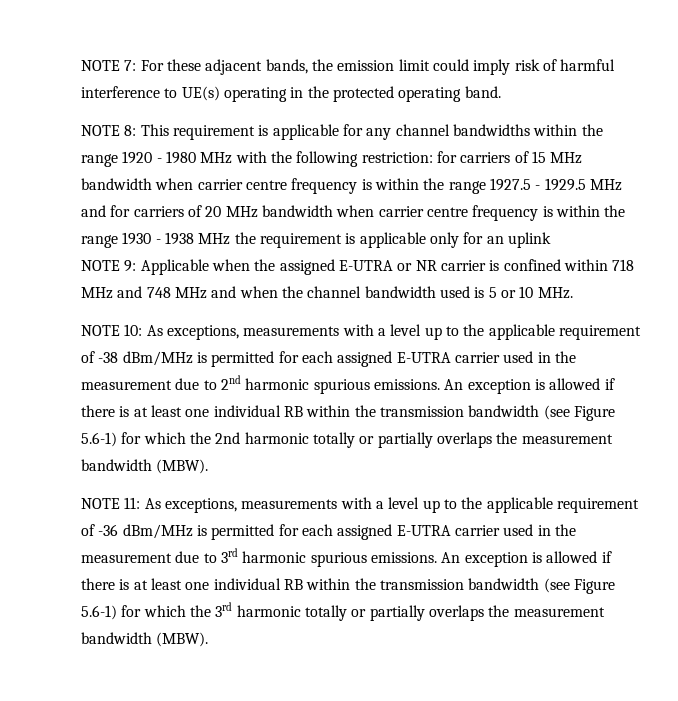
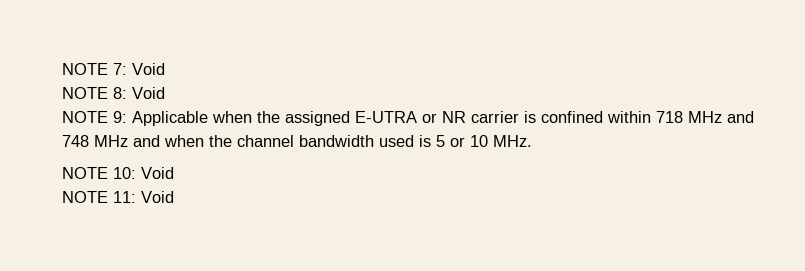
- NOTE 7: For these adjacent bands, the emission limit could imply risk of harmful interference to UE(s) operating in the protected operating band.
- NOTE 8: This requirement is applicable for any channel bandwidths within the range 1920 - 1980 MHz with the following restriction: for carriers of 15 MHz bandwidth when carrier centre frequency is within the range 1927.5 - 1929.5 MHz and for carriers of 20 MHz bandwidth when carrier centre frequency is within the range 1930 - 1938 MHz the requirement is applicable only for an uplink
+ NOTE 7: Void
+ NOTE 8: Void
- NOTE 10: As exceptions, measurements with a level up to the applicable requirement of -38 dBm/MHz is permitted for each assigned E-UTRA carrier used in the measurement due to 2nd harmonic spurious emissions. An exception is allowed if there is at least one individual RB within the transmission bandwidth (see Figure 5.6-1) for which the 2nd harmonic totally or partially overlaps the measurement bandwidth (MBW).
- NOTE 11: As exceptions, measurements with a level up to the applicable requirement of -36 dBm/MHz is permitted for each assigned E-UTRA carrier used in the measurement due to 3rd harmonic spurious emissions. An exception is allowed if there is at least one individual RB within the transmission bandwidth (see Figure 5.6-1) for which the 3rd harmonic totally or partially overlaps the measurement bandwidth (MBW).
+ NOTE 10: Void
+ NOTE 11: Void

